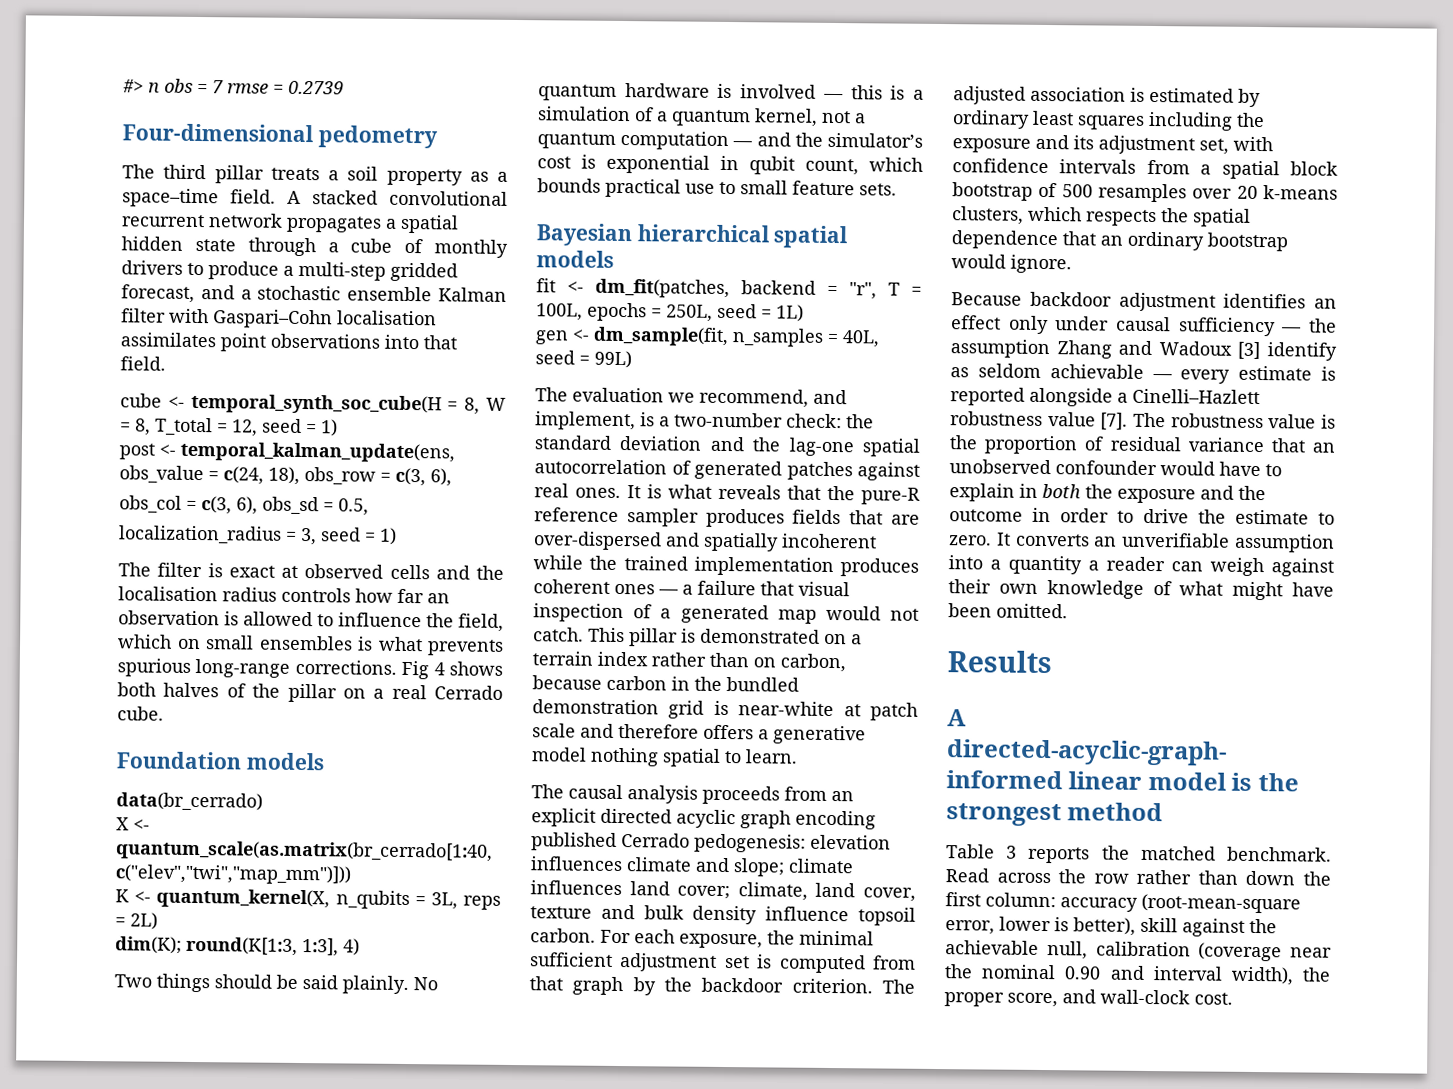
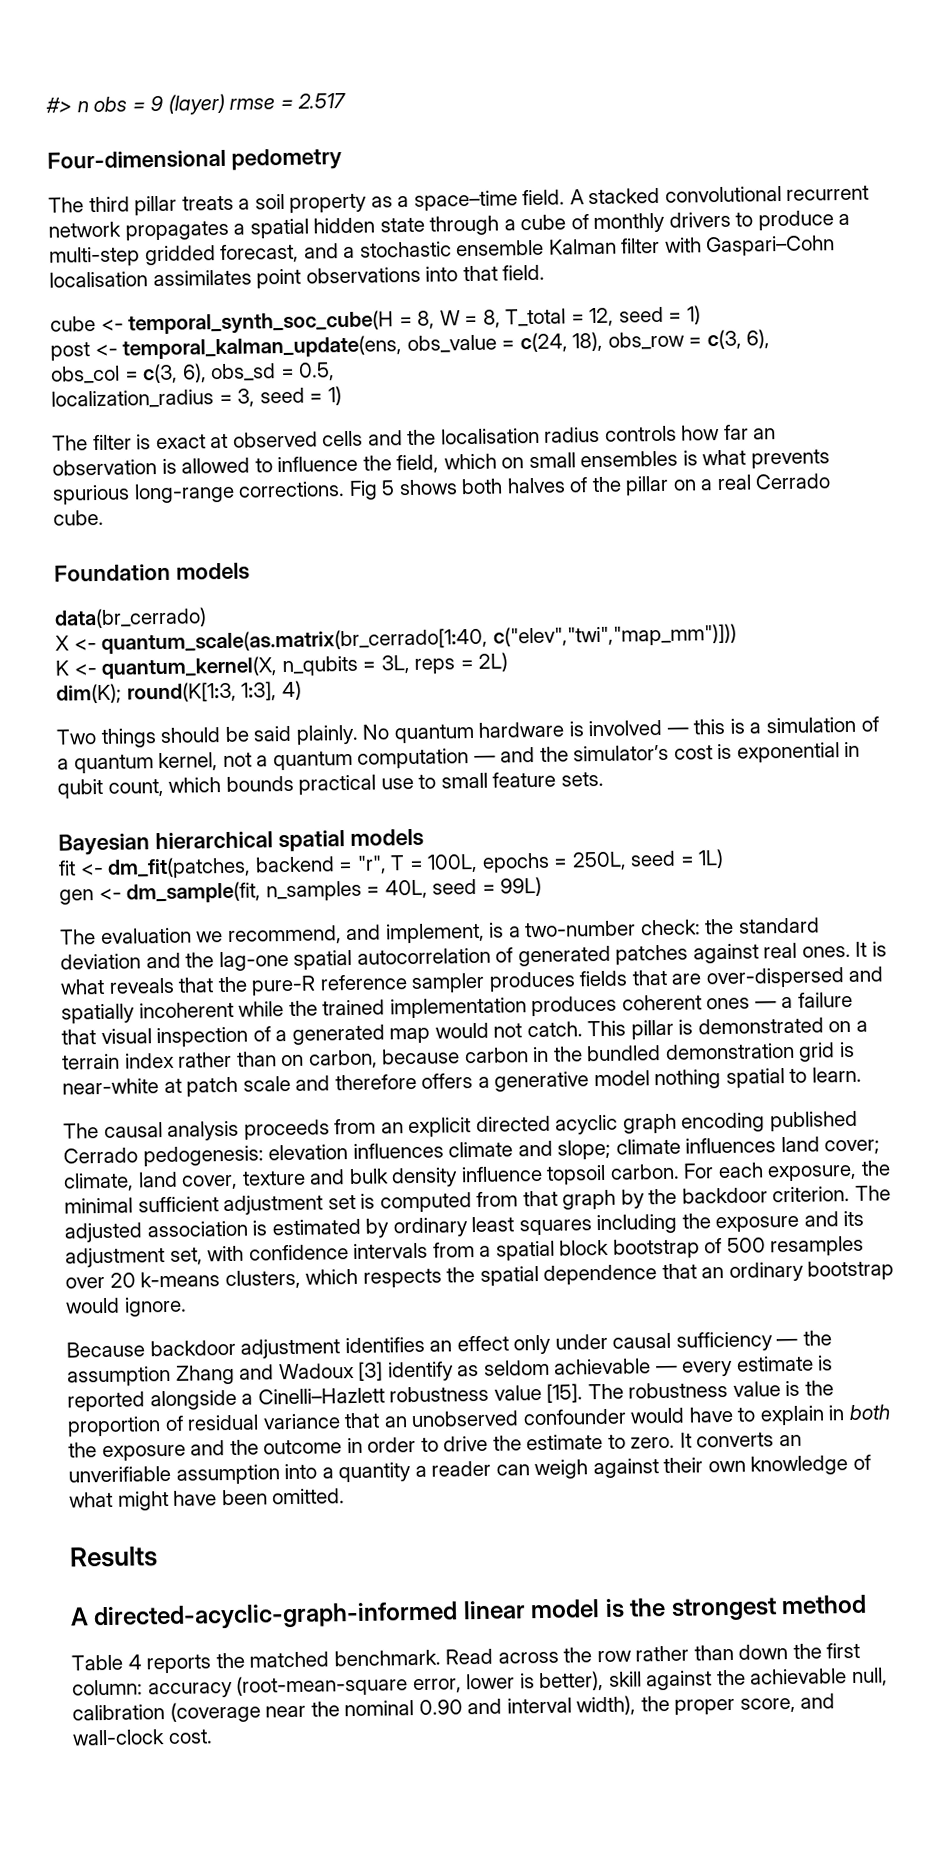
- #> n obs = 7 rmse = 0.2739
+ #> n obs = 9 (layer) rmse = 2.517
- Fig 4 shows both halves of the pillar on a real Cerrado cube.
+ Fig 5 shows both halves of the pillar on a real Cerrado cube.
- Because backdoor adjustment identifies an effect only under causal sufficiency — the assumption Zhang and Wadoux [3] identify as seldom achievable — every estimate is reported alongside a Cinelli–Hazlett robustness value [7].
+ Because backdoor adjustment identifies an effect only under causal sufficiency — the assumption Zhang and Wadoux [3] identify as seldom achievable — every estimate is reported alongside a Cinelli–Hazlett robustness value [15].
- Table 3 reports the matched benchmark.
+ Table 4 reports the matched benchmark.

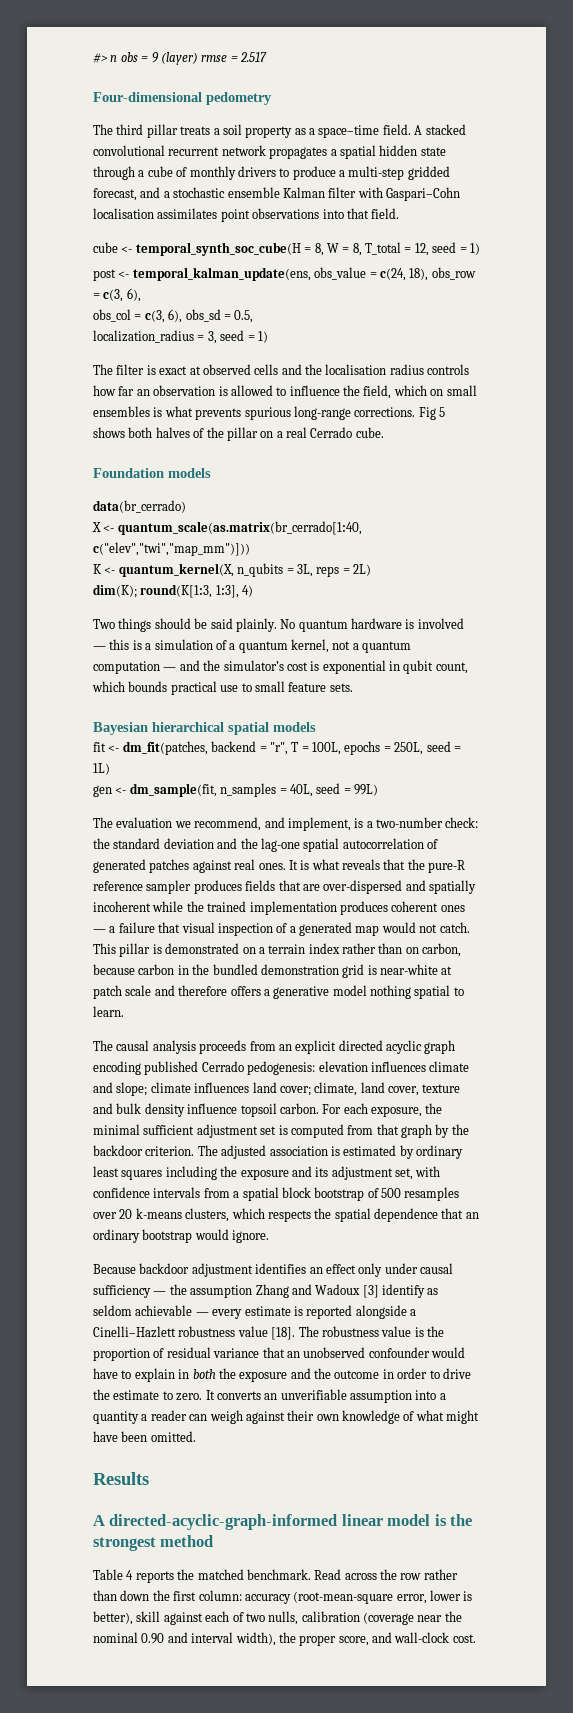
- Because backdoor adjustment identifies an effect only under causal sufficiency — the assumption Zhang and Wadoux [3] identify as seldom achievable — every estimate is reported alongside a Cinelli–Hazlett robustness value [15].
+ Because backdoor adjustment identifies an effect only under causal sufficiency — the assumption Zhang and Wadoux [3] identify as seldom achievable — every estimate is reported alongside a Cinelli–Hazlett robustness value [18].
- Read across the row rather than down the first column: accuracy (root-mean-square error, lower is better), skill against the achievable null, calibration (coverage near the nominal 0.90 and interval width), the proper score, and wall-clock cost.
+ Read across the row rather than down the first column: accuracy (root-mean-square error, lower is better), skill against each of two nulls, calibration (coverage near the nominal 0.90 and interval width), the proper score, and wall-clock cost.

